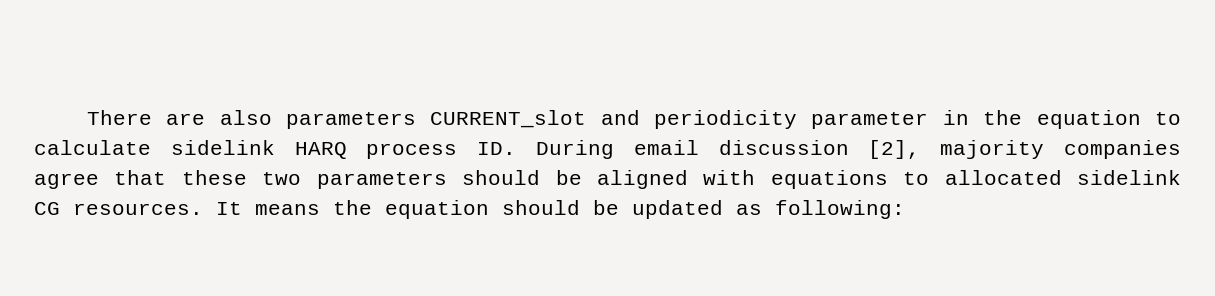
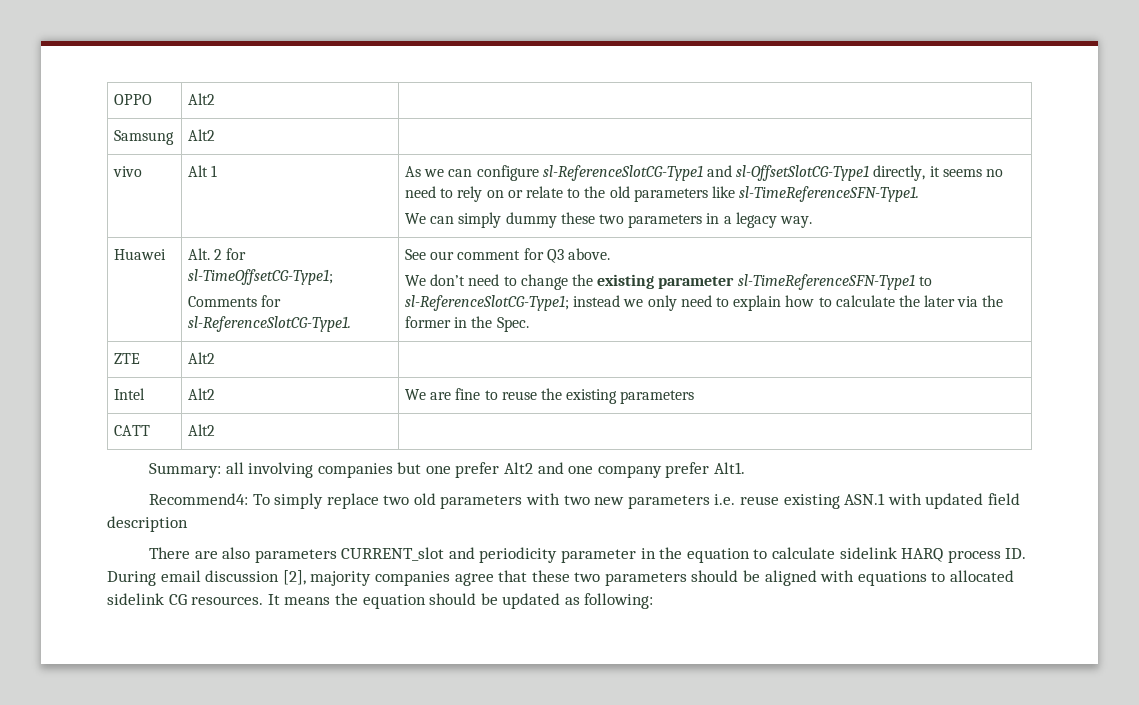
+ OPPO | Alt2 |
+ Samsung | Alt2 |
+ vivo | Alt 1 | As we can configure sl-ReferenceSlotCG-Type1 and sl-OffsetSlotCG-Type1 directly, it seems no need to rely on or relate to the old parameters like sl-TimeReferenceSFN-Type1.
+ We can simply dummy these two parameters in a legacy way.
+ Huawei | Alt. 2 for sl-TimeOffsetCG-Type1;
+ Comments for sl-ReferenceSlotCG-Type1. | See our comment for Q3 above.
+ We don’t need to change the existing parameter sl-TimeReferenceSFN-Type1 to sl-ReferenceSlotCG-Type1; instead we only need to explain how to calculate the later via the former in the Spec.
+ ZTE | Alt2 |
+ Intel | Alt2 | We are fine to reuse the existing parameters
+ CATT | Alt2 |
+ Summary: all involving companies but one prefer Alt2 and one company prefer Alt1.
+ Recommend4: To simply replace two old parameters with two new parameters i.e. reuse existing ASN.1 with updated field description

